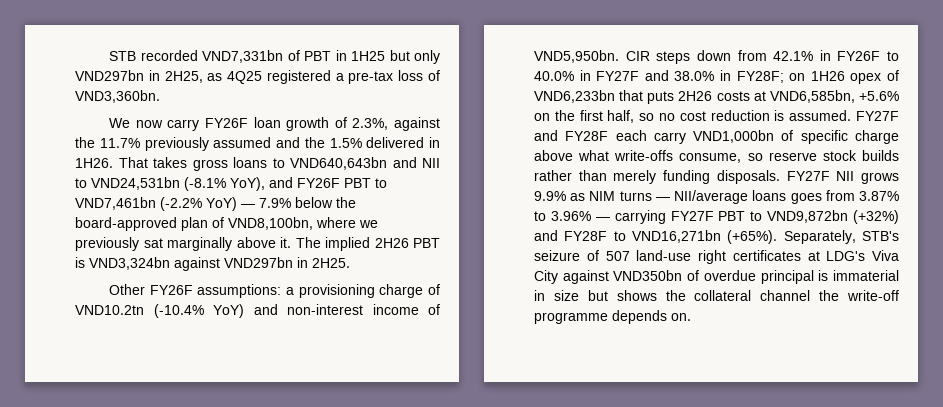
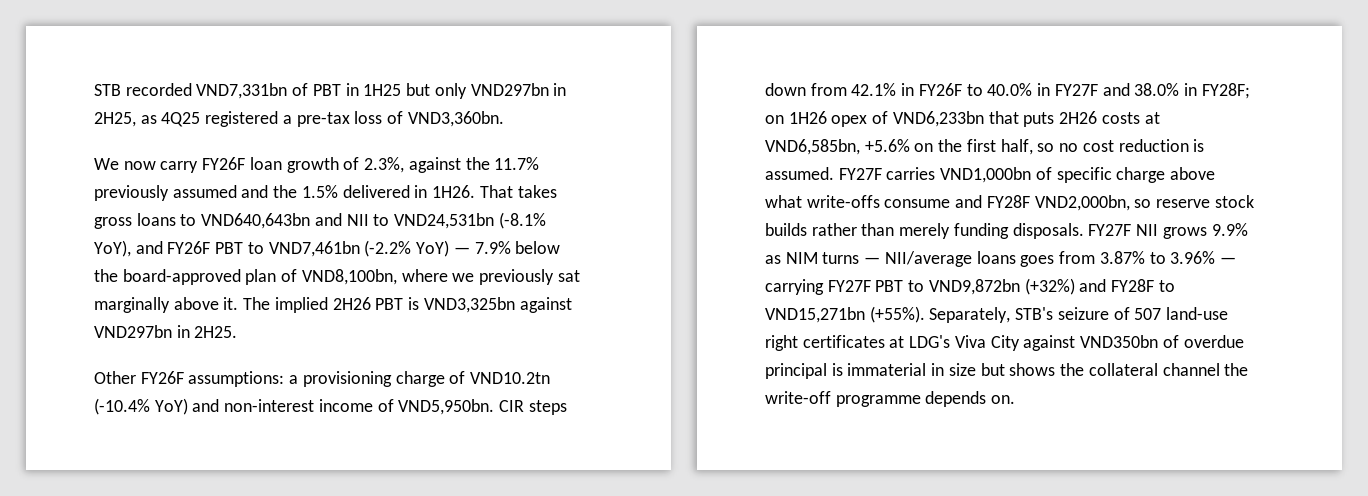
- The implied 2H26 PBT is VND3,324bn against VND297bn in 2H25.
+ The implied 2H26 PBT is VND3,325bn against VND297bn in 2H25.
- FY27F and FY28F each carry VND1,000bn of specific charge above what write-offs consume, so reserve stock builds rather than merely funding disposals.
+ FY27F carries VND1,000bn of specific charge above what write-offs consume and FY28F VND2,000bn, so reserve stock builds rather than merely funding disposals.
- FY27F NII grows 9.9% as NIM turns — NII/average loans goes from 3.87% to 3.96% — carrying FY27F PBT to VND9,872bn (+32%) and FY28F to VND16,271bn (+65%).
+ FY27F NII grows 9.9% as NIM turns — NII/average loans goes from 3.87% to 3.96% — carrying FY27F PBT to VND9,872bn (+32%) and FY28F to VND15,271bn (+55%).

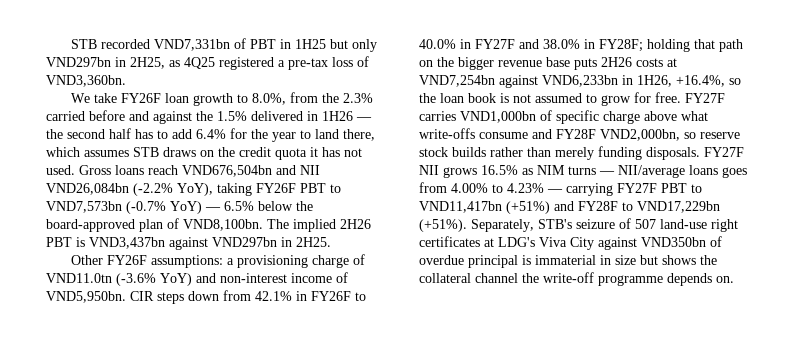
- We now carry FY26F loan growth of 2.3%, against the 11.7% previously assumed and the 1.5% delivered in 1H26. That takes gross loans to VND640,643bn and NII to VND24,531bn (-8.1% YoY), and FY26F PBT to VND7,461bn (-2.2% YoY) — 7.9% below the board-approved plan of VND8,100bn, where we previously sat marginally above it.
+ We take FY26F loan growth to 8.0%, from the 2.3% carried before and against the 1.5% delivered in 1H26 — the second half has to add 6.4% for the year to land there, which assumes STB draws on the credit quota it has not used. Gross loans reach VND676,504bn and NII VND26,084bn (-2.2% YoY), taking FY26F PBT to VND7,573bn (-0.7% YoY) — 6.5% below the board-approved plan of VND8,100bn.
- The implied 2H26 PBT is VND3,325bn against VND297bn in 2H25.
+ The implied 2H26 PBT is VND3,437bn against VND297bn in 2H25.
- Other FY26F assumptions: a provisioning charge of VND10.2tn (-10.4% YoY) and non-interest income of VND5,950bn.
+ Other FY26F assumptions: a provisioning charge of VND11.0tn (-3.6% YoY) and non-interest income of VND5,950bn.
- CIR steps down from 42.1% in FY26F to 40.0% in FY27F and 38.0% in FY28F; on 1H26 opex of VND6,233bn that puts 2H26 costs at VND6,585bn, +5.6% on the first half, so no cost reduction is assumed.
+ CIR steps down from 42.1% in FY26F to 40.0% in FY27F and 38.0% in FY28F; holding that path on the bigger revenue base puts 2H26 costs at VND7,254bn against VND6,233bn in 1H26, +16.4%, so the loan book is not assumed to grow for free.
- FY27F NII grows 9.9% as NIM turns — NII/average loans goes from 3.87% to 3.96% — carrying FY27F PBT to VND9,872bn (+32%) and FY28F to VND15,271bn (+55%).
+ FY27F NII grows 16.5% as NIM turns — NII/average loans goes from 4.00% to 4.23% — carrying FY27F PBT to VND11,417bn (+51%) and FY28F to VND17,229bn (+51%).

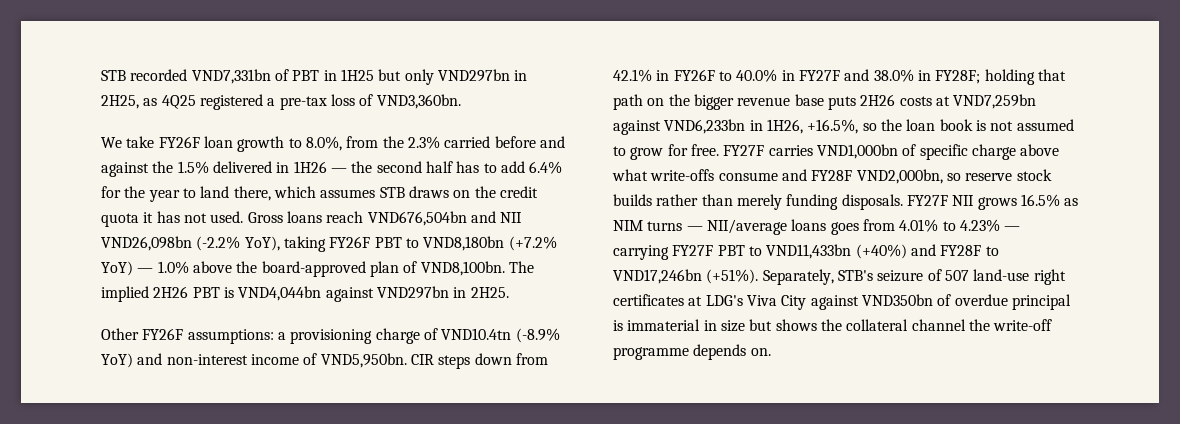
- Gross loans reach VND676,504bn and NII VND26,084bn (-2.2% YoY), taking FY26F PBT to VND7,573bn (-0.7% YoY) — 6.5% below the board-approved plan of VND8,100bn.
+ Gross loans reach VND676,504bn and NII VND26,098bn (-2.2% YoY), taking FY26F PBT to VND8,180bn (+7.2% YoY) — 1.0% above the board-approved plan of VND8,100bn.
- The implied 2H26 PBT is VND3,437bn against VND297bn in 2H25.
+ The implied 2H26 PBT is VND4,044bn against VND297bn in 2H25.
- Other FY26F assumptions: a provisioning charge of VND11.0tn (-3.6% YoY) and non-interest income of VND5,950bn.
+ Other FY26F assumptions: a provisioning charge of VND10.4tn (-8.9% YoY) and non-interest income of VND5,950bn.
- CIR steps down from 42.1% in FY26F to 40.0% in FY27F and 38.0% in FY28F; holding that path on the bigger revenue base puts 2H26 costs at VND7,254bn against VND6,233bn in 1H26, +16.4%, so the loan book is not assumed to grow for free.
+ CIR steps down from 42.1% in FY26F to 40.0% in FY27F and 38.0% in FY28F; holding that path on the bigger revenue base puts 2H26 costs at VND7,259bn against VND6,233bn in 1H26, +16.5%, so the loan book is not assumed to grow for free.
- FY27F NII grows 16.5% as NIM turns — NII/average loans goes from 4.00% to 4.23% — carrying FY27F PBT to VND11,417bn (+51%) and FY28F to VND17,229bn (+51%).
+ FY27F NII grows 16.5% as NIM turns — NII/average loans goes from 4.01% to 4.23% — carrying FY27F PBT to VND11,433bn (+40%) and FY28F to VND17,246bn (+51%).

